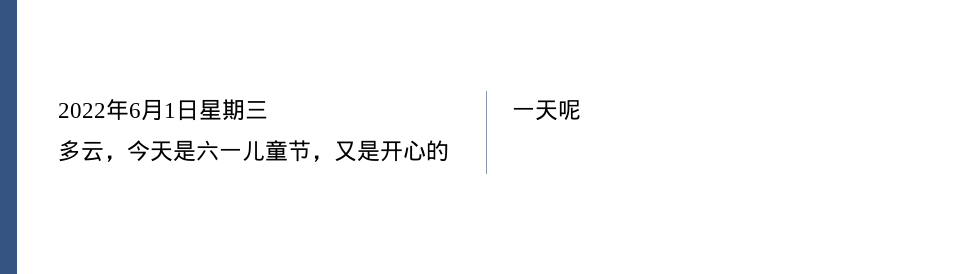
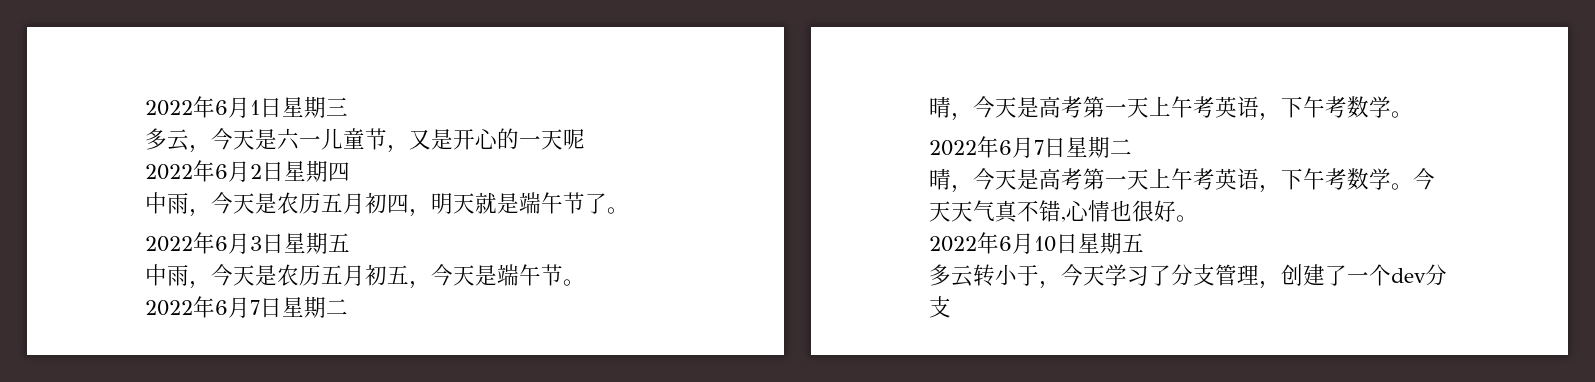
+ 2022年6月2日星期四
+ 中雨，今天是农历五月初四，明天就是端午节了。
+ 2022年6月3日星期五
+ 中雨，今天是农历五月初五，今天是端午节。
+ 2022年6月7日星期二
+ 晴，今天是高考第一天上午考英语，下午考数学。
+ 2022年6月7日星期二
+ 晴，今天是高考第一天上午考英语，下午考数学。今天天气真不错,心情也很好。
+ 2022年6月10日星期五
+ 多云转小于，今天学习了分支管理，创建了一个dev分支

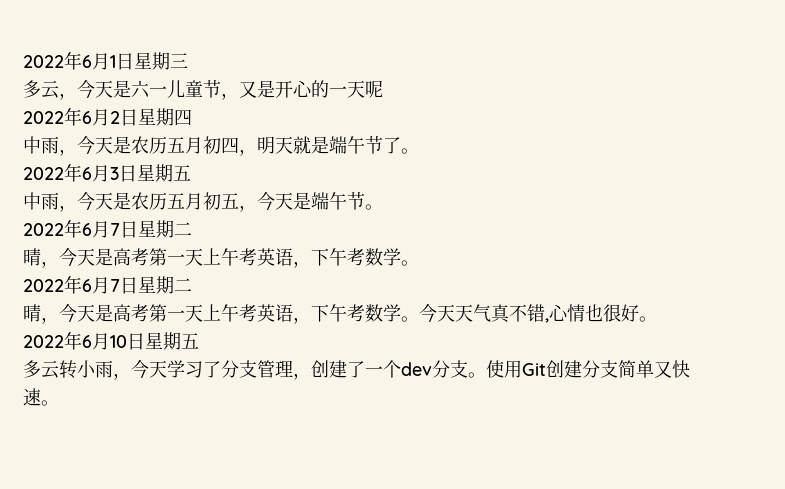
- 多云转小于，今天学习了分支管理，创建了一个dev分支
+ 多云转小雨，今天学习了分支管理，创建了一个dev分支。使用Git创建分支简单又快速。

